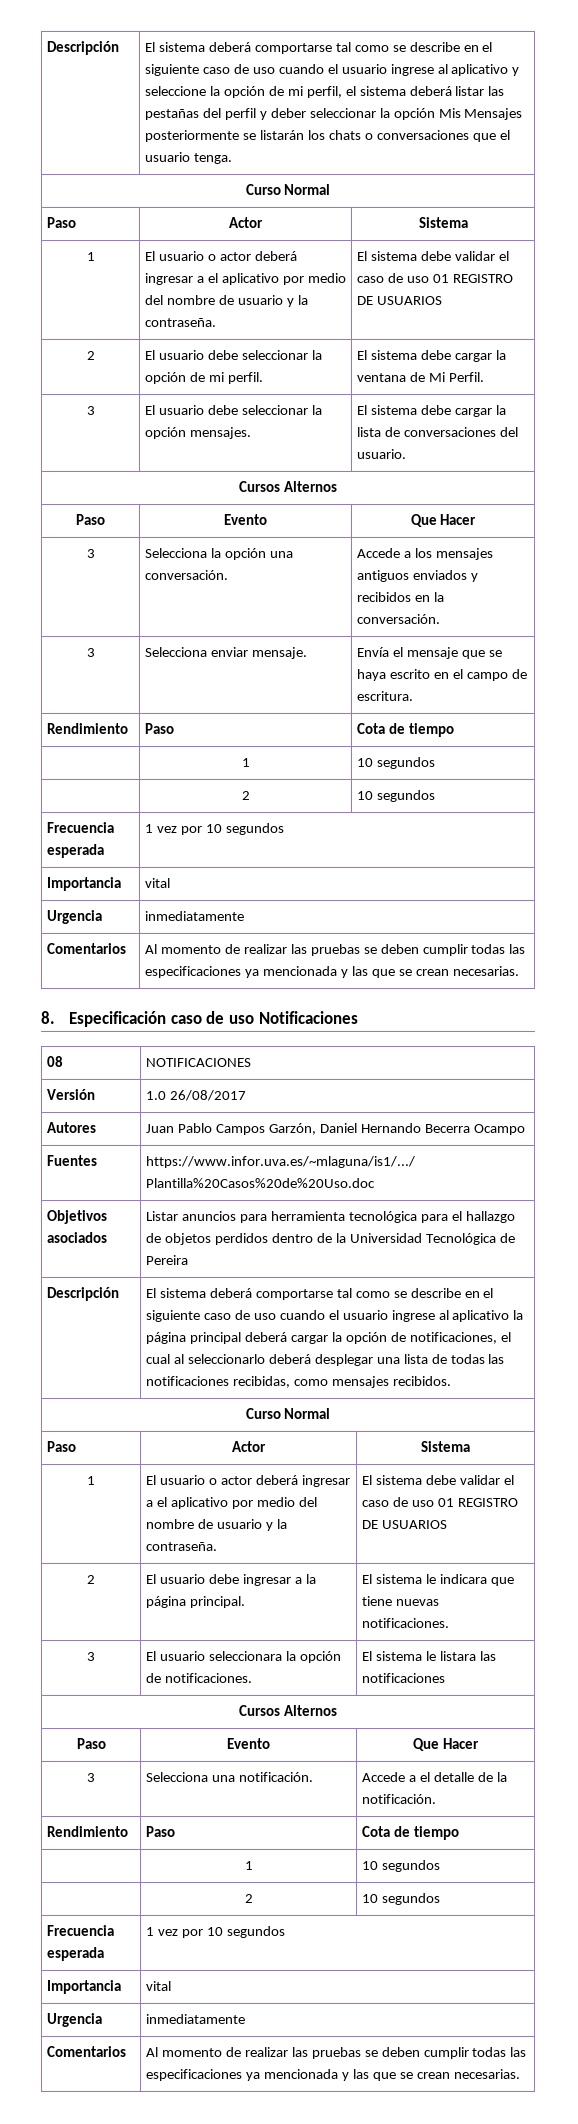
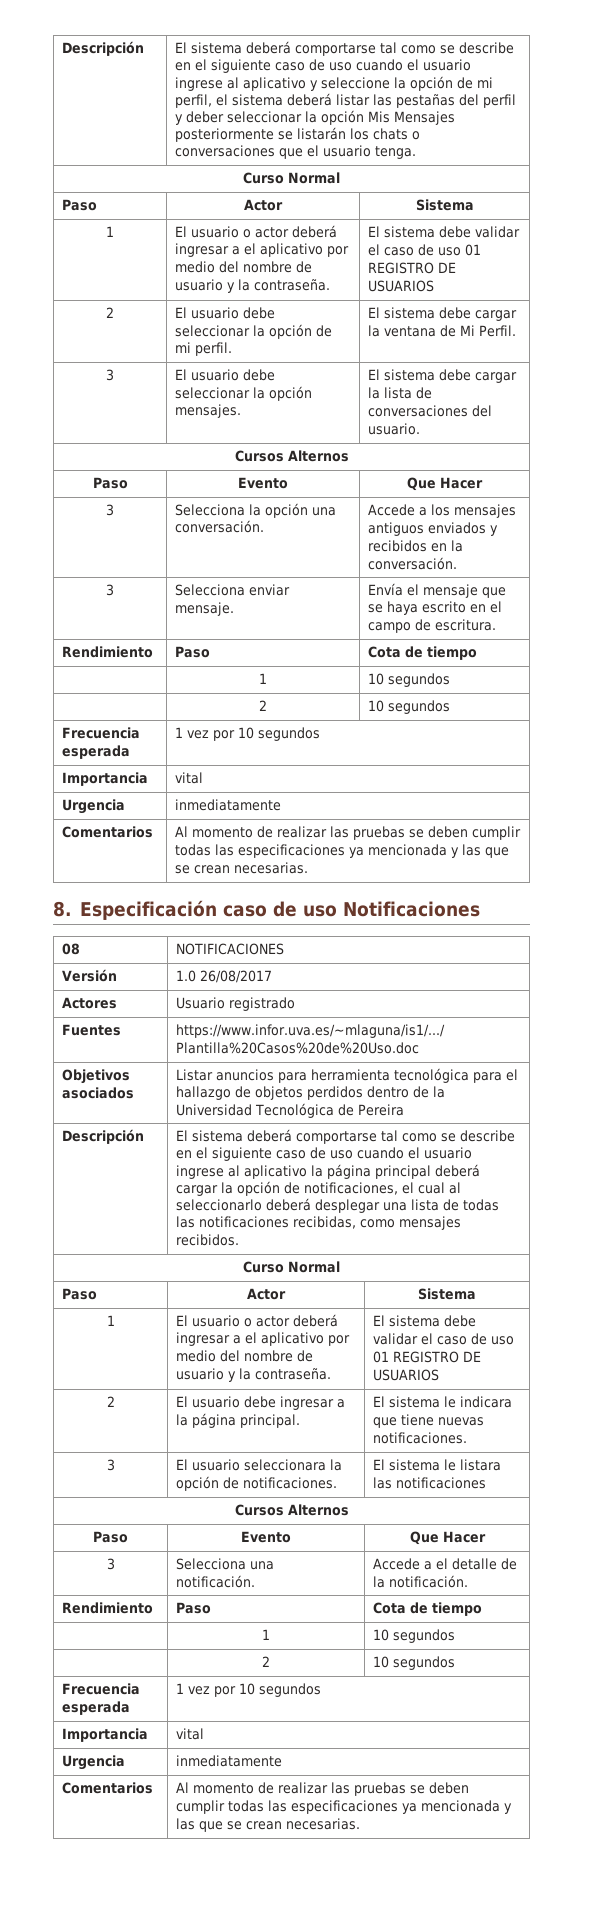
- Autores | Juan Pablo Campos Garzón, Daniel Hernando Becerra Ocampo
+ Actores | Usuario registrado

